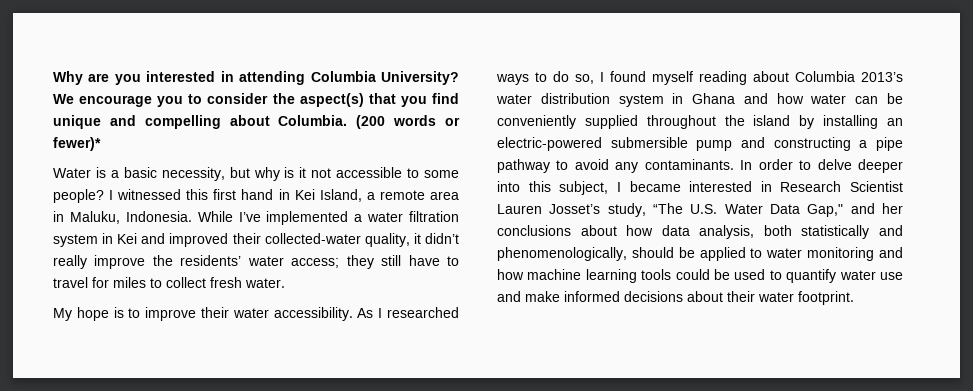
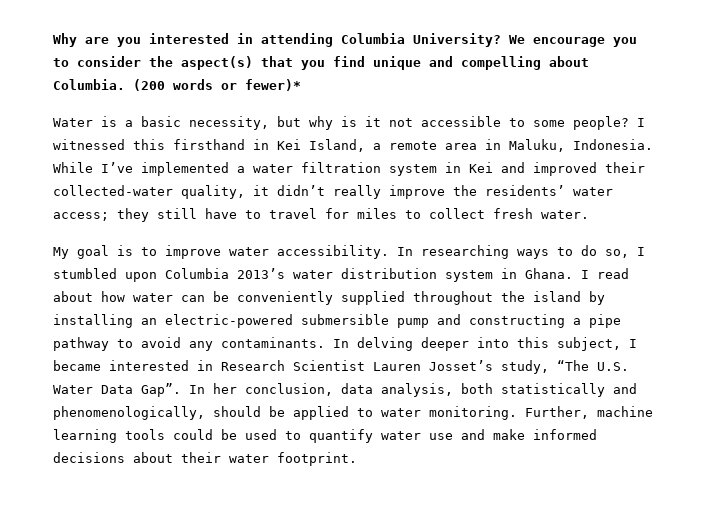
- I witnessed this first hand in Kei Island, a remote area in Maluku, Indonesia.
+ I witnessed this firsthand in Kei Island, a remote area in Maluku, Indonesia.
- My hope is to improve their water accessibility.
+ My goal is to improve water accessibility.
- As I researched ways to do so, I found myself reading about Columbia 2013’s water distribution system in Ghana and how water can be conveniently supplied throughout the island by installing an electric-powered submersible pump and constructing a pipe pathway to avoid any contaminants.
+ In researching ways to do so, I stumbled upon Columbia 2013’s water distribution system in Ghana. I read about how water can be conveniently supplied throughout the island by installing an electric-powered submersible pump and constructing a pipe pathway to avoid any contaminants.
- In order to delve deeper into this subject, I became interested in Research Scientist Lauren Josset’s study, “The U.S. Water Data Gap," and her conclusions about how data analysis, both statistically and phenomenologically, should be applied to water monitoring and how machine learning tools could be used to quantify water use and make informed decisions about their water footprint.
+ In delving deeper into this subject, I became interested in Research Scientist Lauren Josset’s study, “The U.S. Water Data Gap”. In her conclusion, data analysis, both statistically and phenomenologically, should be applied to water monitoring. Further, machine learning tools could be used to quantify water use and make informed decisions about their water footprint.

